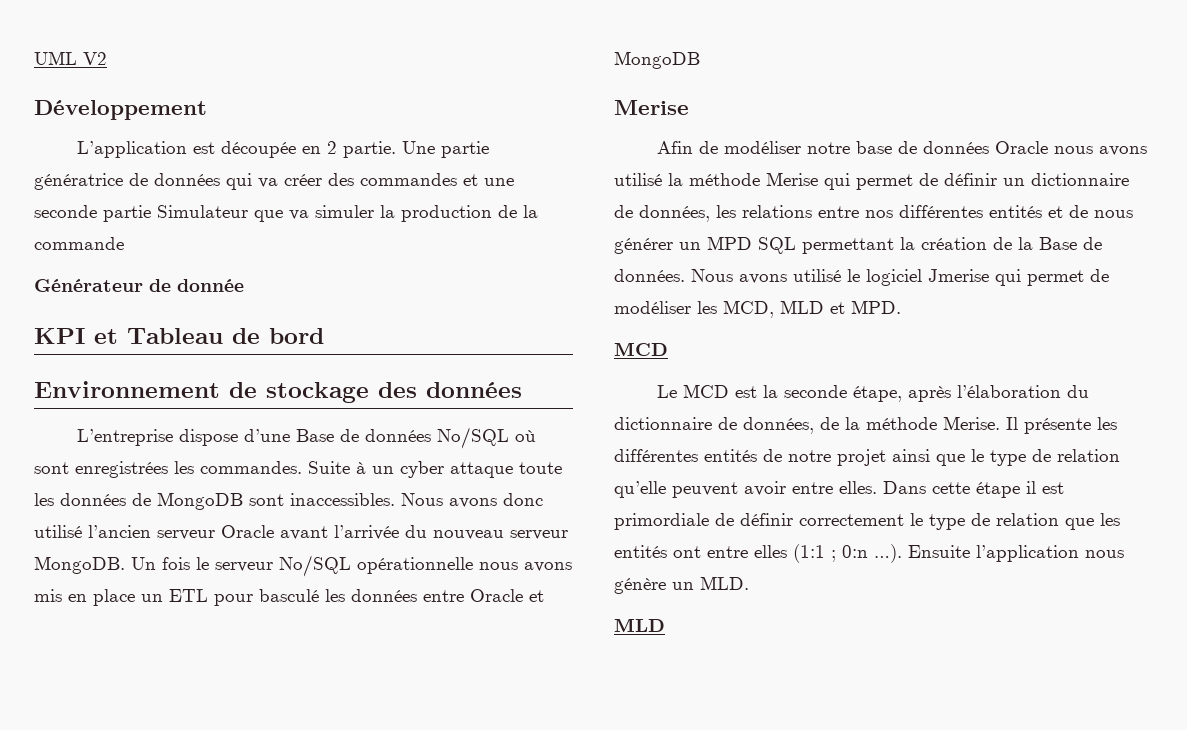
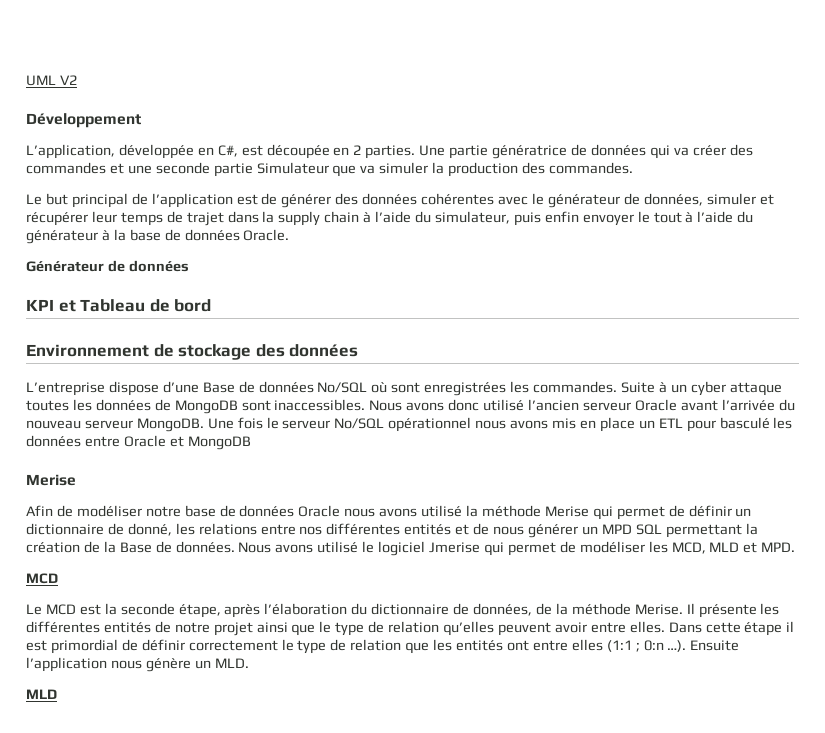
- L’application est découpée en 2 partie.
+ L’application, développée en C#, est découpée en 2 parties.
- Une partie génératrice de données qui va créer des commandes et une seconde partie Simulateur que va simuler la production de la commande
+ Une partie génératrice de données qui va créer des commandes et une seconde partie Simulateur que va simuler la production des commandes.
+ Le but principal de l’application est de générer des données cohérentes avec le générateur de données, simuler et récupérer leur temps de trajet dans la supply chain à l’aide du simulateur, puis enfin envoyer le tout à l’aide du générateur à la base de données Oracle.
- Générateur de donnée
+ Générateur de données
- Suite à un cyber attaque toute les données de MongoDB sont inaccessibles.
+ Suite à un cyber attaque toutes les données de MongoDB sont inaccessibles.
- Un fois le serveur No/SQL opérationnelle nous avons mis en place un ETL pour basculé les données entre Oracle et MongoDB
+ Une fois le serveur No/SQL opérationnel nous avons mis en place un ETL pour basculé les données entre Oracle et MongoDB
- Afin de modéliser notre base de données Oracle nous avons utilisé la méthode Merise qui permet de définir un dictionnaire de données, les relations entre nos différentes entités et de nous générer un MPD SQL permettant la création de la Base de données.
+ Afin de modéliser notre base de données Oracle nous avons utilisé la méthode Merise qui permet de définir un dictionnaire de donné, les relations entre nos différentes entités et de nous générer un MPD SQL permettant la création de la Base de données.
- Il présente les différentes entités de notre projet ainsi que le type de relation qu’elle peuvent avoir entre elles.
+ Il présente les différentes entités de notre projet ainsi que le type de relation qu’elles peuvent avoir entre elles.
- Dans cette étape il est primordiale de définir correctement le type de relation que les entités ont entre elles (1:1 ; 0:n …).
+ Dans cette étape il est primordial de définir correctement le type de relation que les entités ont entre elles (1:1 ; 0:n …).

